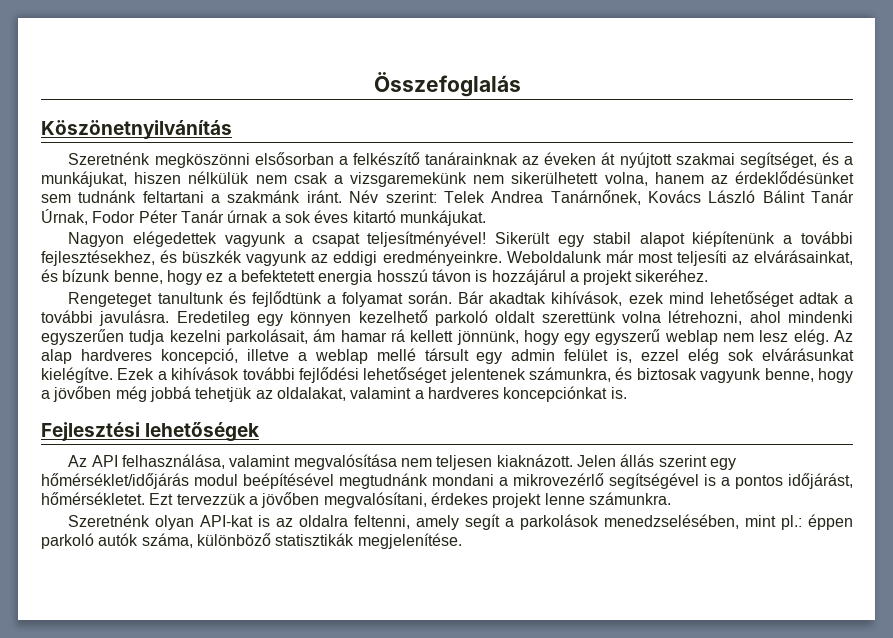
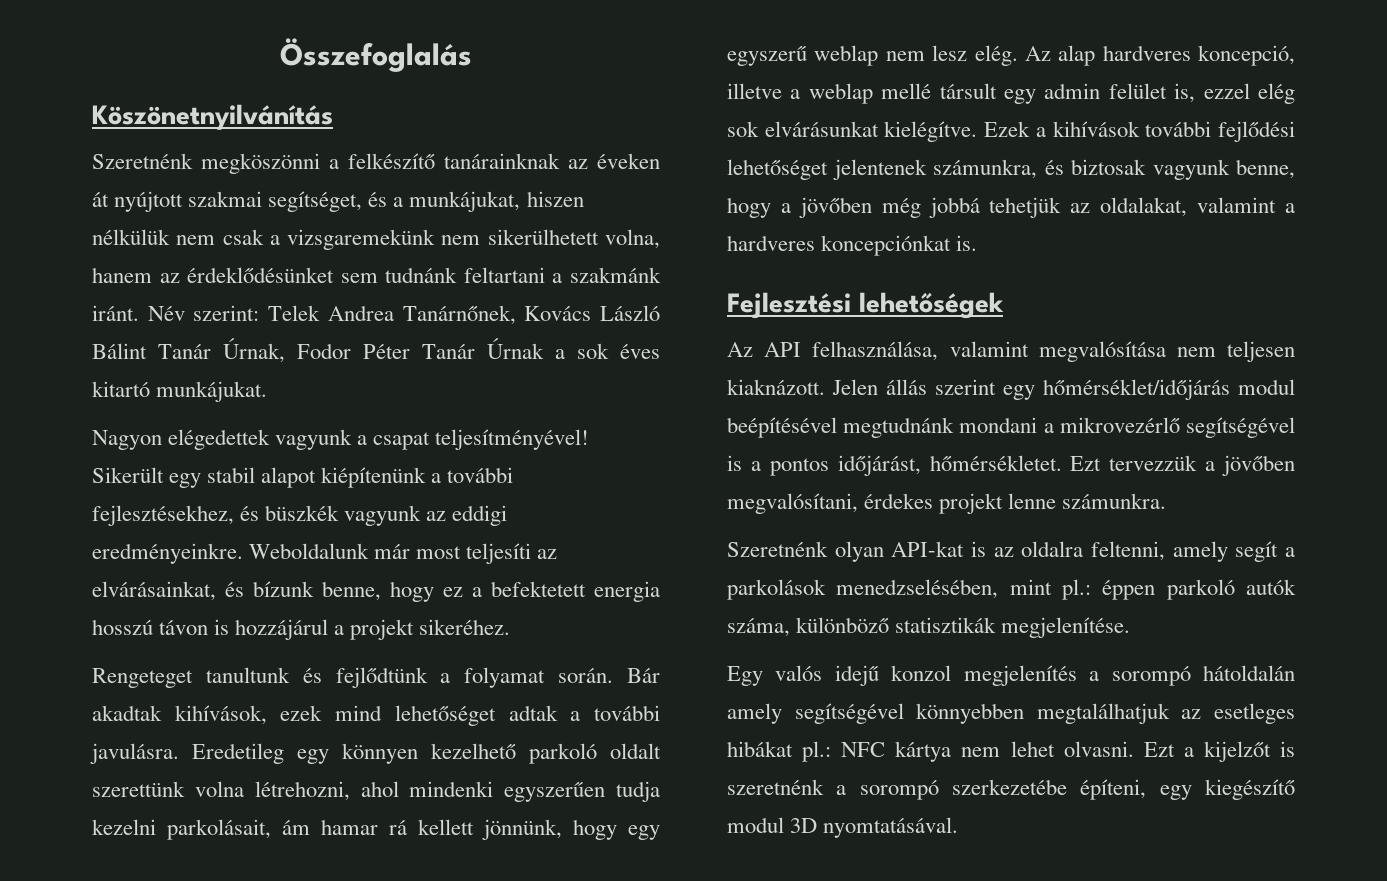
- Szeretnénk megköszönni elsősorban a felkészítő tanárainknak az éveken át nyújtott szakmai segítséget, és a munkájukat, hiszen nélkülük nem csak a vizsgaremekünk nem sikerülhetett volna, hanem az érdeklődésünket sem tudnánk feltartani a szakmánk iránt.
+ Szeretnénk megköszönni a felkészítő tanárainknak az éveken át nyújtott szakmai segítséget, és a munkájukat, hiszen nélkülük nem csak a vizsgaremekünk nem sikerülhetett volna, hanem az érdeklődésünket sem tudnánk feltartani a szakmánk iránt.
- Név szerint: Telek Andrea Tanárnőnek, Kovács László Bálint Tanár Úrnak, Fodor Péter Tanár úrnak a sok éves kitartó munkájukat.
+ Név szerint: Telek Andrea Tanárnőnek, Kovács László Bálint Tanár Úrnak, Fodor Péter Tanár Úrnak a sok éves kitartó munkájukat.
+ Egy valós idejű konzol megjelenítés a sorompó hátoldalán amely segítségével könnyebben megtalálhatjuk az esetleges hibákat pl.: NFC kártya nem lehet olvasni. Ezt a kijelzőt is szeretnénk a sorompó szerkezetébe építeni, egy kiegészítő modul 3D nyomtatásával.

